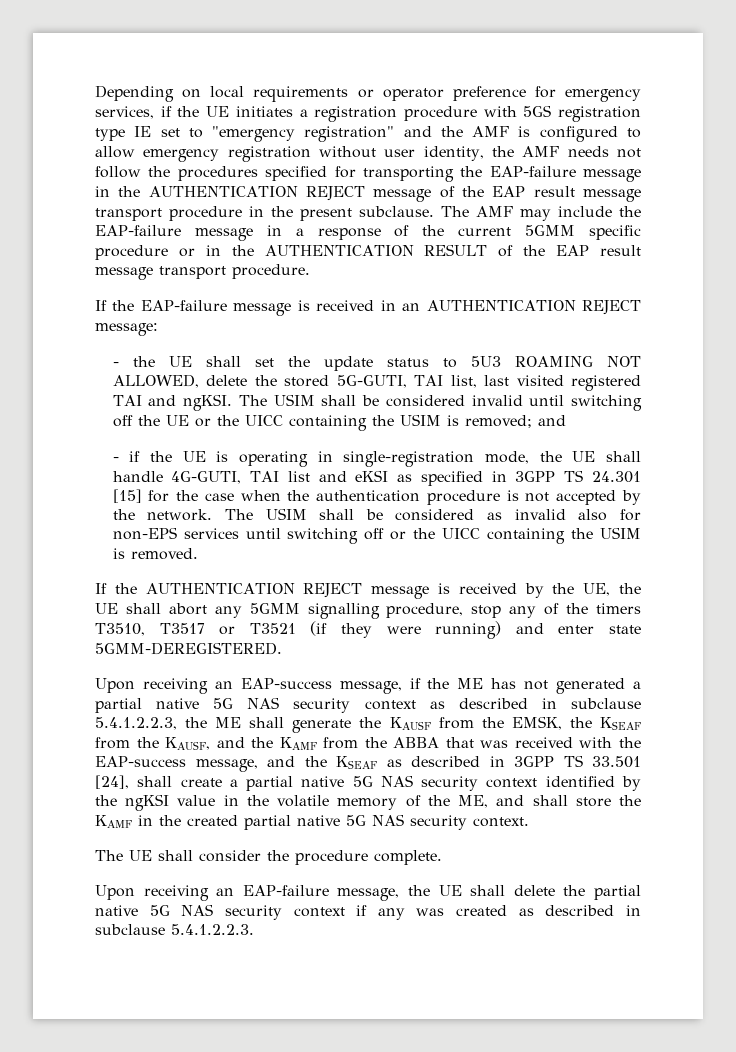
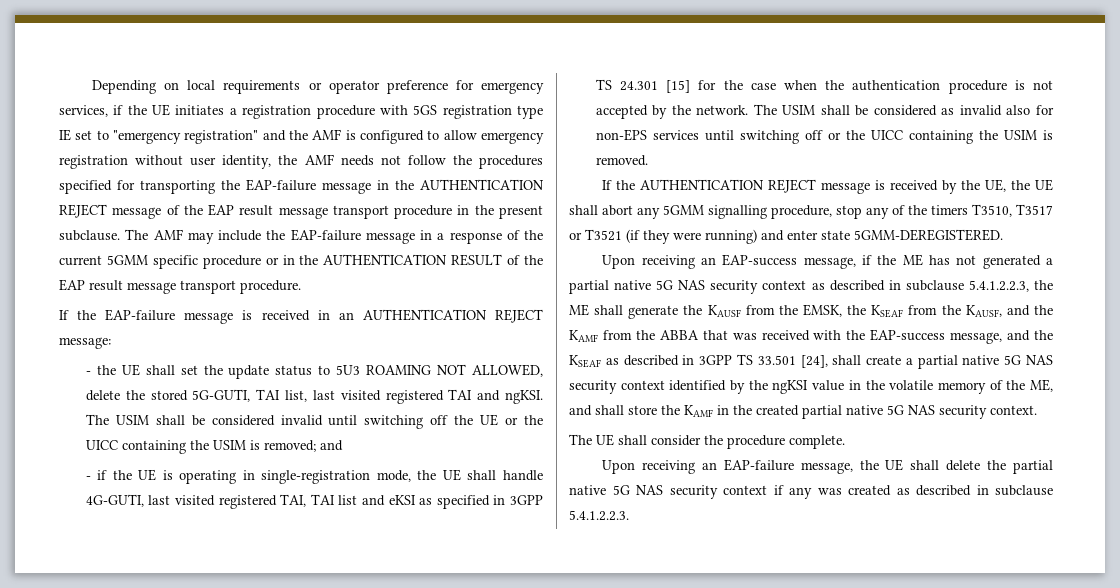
- - if the UE is operating in single-registration mode, the UE shall handle 4G-GUTI, TAI list and eKSI as specified in 3GPP TS 24.301 [15] for the case when the authentication procedure is not accepted by the network.
+ - if the UE is operating in single-registration mode, the UE shall handle 4G-GUTI, last visited registered TAI, TAI list and eKSI as specified in 3GPP TS 24.301 [15] for the case when the authentication procedure is not accepted by the network.

